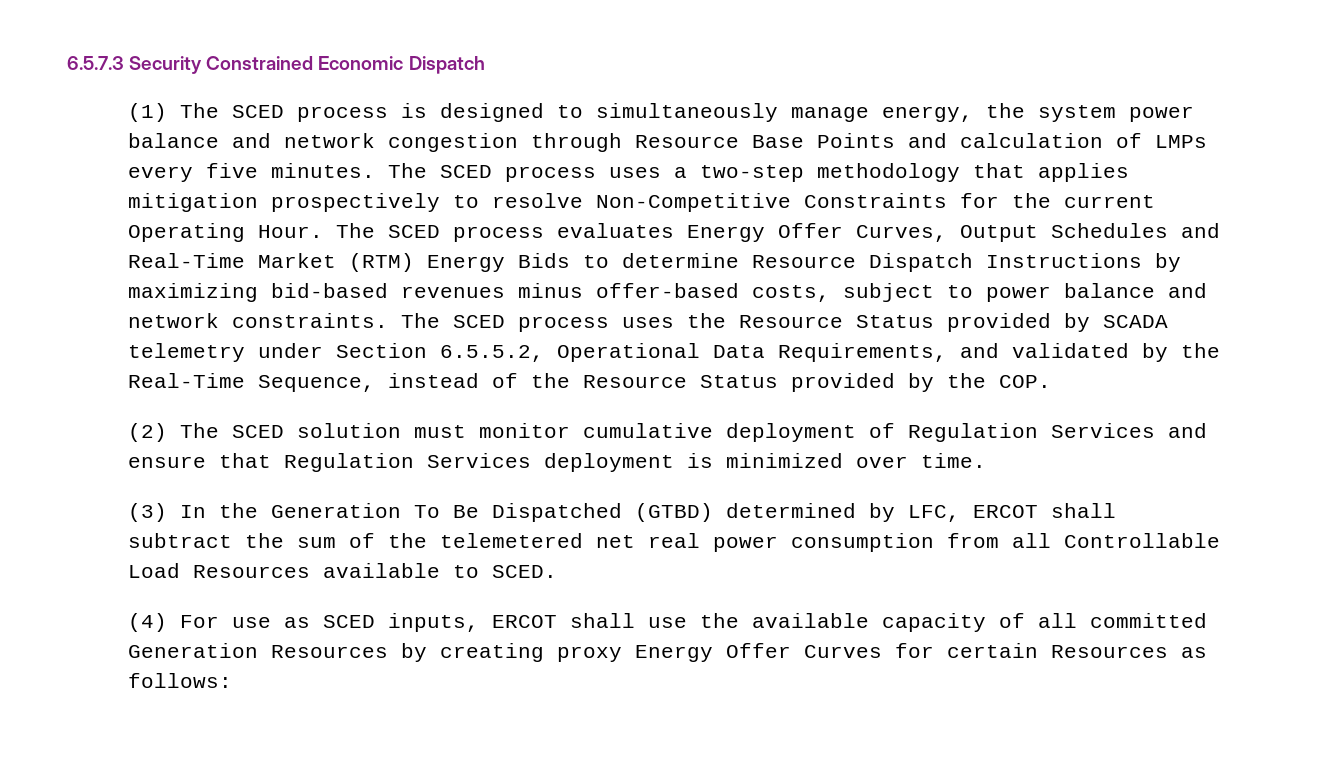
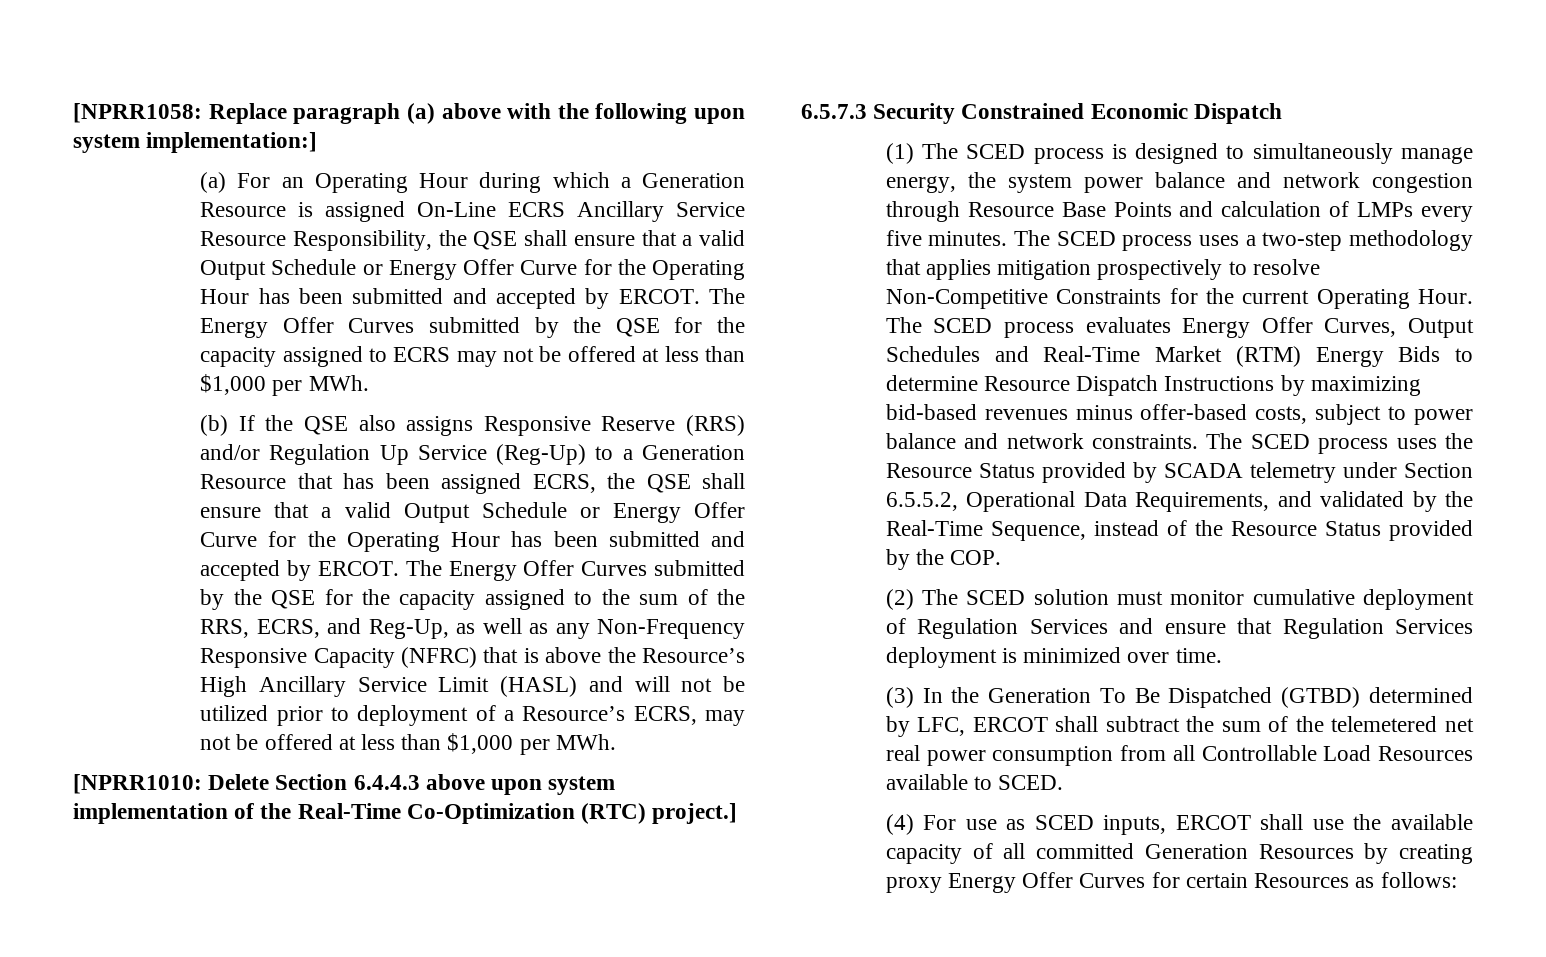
+ [NPRR1058: Replace paragraph (a) above with the following upon system implementation:]
+ (a) For an Operating Hour during which a Generation Resource is assigned On-Line ECRS Ancillary Service Resource Responsibility, the QSE shall ensure that a valid Output Schedule or Energy Offer Curve for the Operating Hour has been submitted and accepted by ERCOT. The Energy Offer Curves submitted by the QSE for the capacity assigned to ECRS may not be offered at less than $1,000 per MWh.
+ (b) If the QSE also assigns Responsive Reserve (RRS) and/or Regulation Up Service (Reg-Up) to a Generation Resource that has been assigned ECRS, the QSE shall ensure that a valid Output Schedule or Energy Offer Curve for the Operating Hour has been submitted and accepted by ERCOT. The Energy Offer Curves submitted by the QSE for the capacity assigned to the sum of the RRS, ECRS, and Reg-Up, as well as any Non-Frequency Responsive Capacity (NFRC) that is above the Resource’s High Ancillary Service Limit (HASL) and will not be utilized prior to deployment of a Resource’s ECRS, may not be offered at less than $1,000 per MWh.
+ [NPRR1010: Delete Section 6.4.4.3 above upon system implementation of the Real-Time Co-Optimization (RTC) project.]

